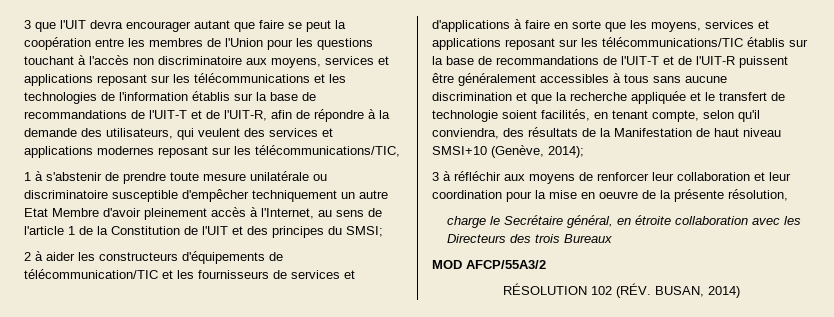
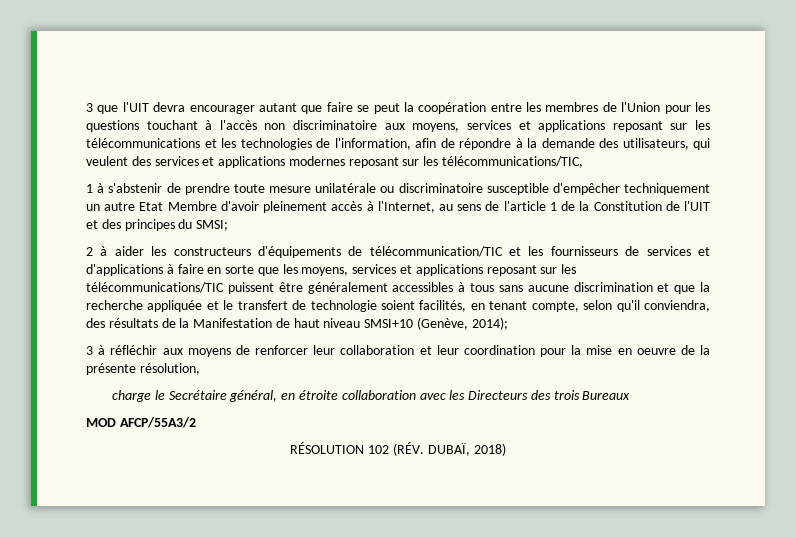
- 3 que l'UIT devra encourager autant que faire se peut la coopération entre les membres de l'Union pour les questions touchant à l'accès non discriminatoire aux moyens, services et applications reposant sur les télécommunications et les technologies de l'information établis sur la base de recommandations de l'UIT-T et de l'UIT-R, afin de répondre à la demande des utilisateurs, qui veulent des services et applications modernes reposant sur les télécommunications/TIC,
+ 3 que l'UIT devra encourager autant que faire se peut la coopération entre les membres de l'Union pour les questions touchant à l'accès non discriminatoire aux moyens, services et applications reposant sur les télécommunications et les technologies de l'information, afin de répondre à la demande des utilisateurs, qui veulent des services et applications modernes reposant sur les télécommunications/TIC,
- 2 à aider les constructeurs d'équipements de télécommunication/TIC et les fournisseurs de services et d'applications à faire en sorte que les moyens, services et applications reposant sur les télécommunications/TIC établis sur la base de recommandations de l'UIT-T et de l'UIT-R puissent être généralement accessibles à tous sans aucune discrimination et que la recherche appliquée et le transfert de technologie soient facilités, en tenant compte, selon qu'il conviendra, des résultats de la Manifestation de haut niveau SMSI+10 (Genève, 2014);
+ 2 à aider les constructeurs d'équipements de télécommunication/TIC et les fournisseurs de services et d'applications à faire en sorte que les moyens, services et applications reposant sur les télécommunications/TIC puissent être généralement accessibles à tous sans aucune discrimination et que la recherche appliquée et le transfert de technologie soient facilités, en tenant compte, selon qu'il conviendra, des résultats de la Manifestation de haut niveau SMSI+10 (Genève, 2014);
- RÉSOLUTION 102 (RÉV. BUSAN, 2014)
+ RÉSOLUTION 102 (RÉV. DUBAÏ, 2018)

